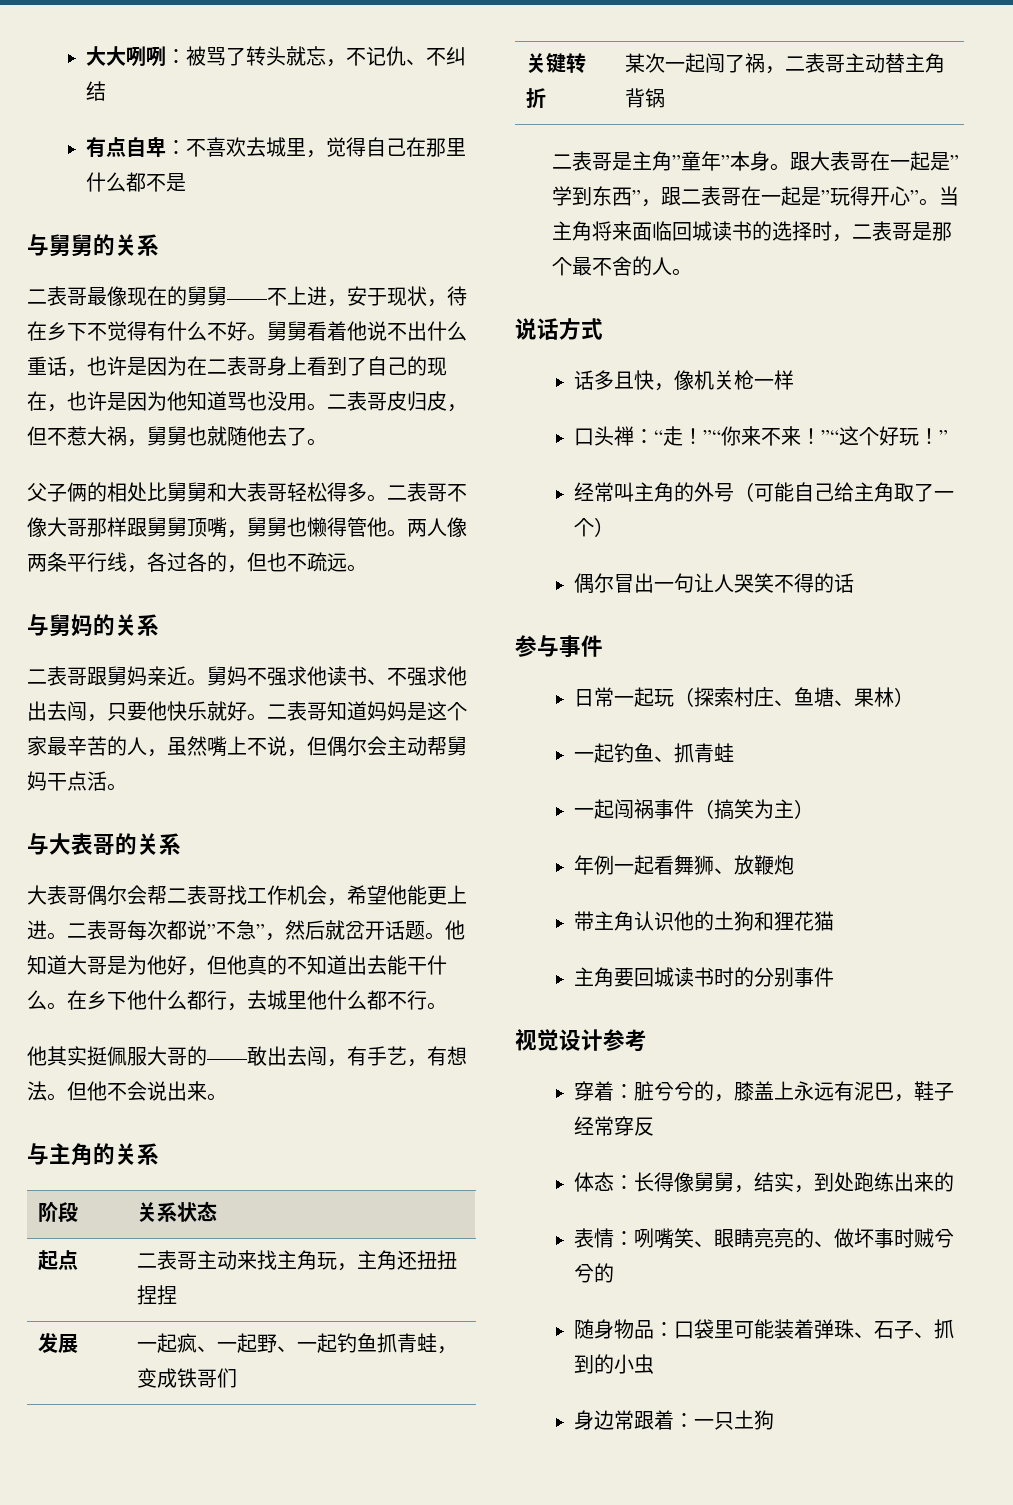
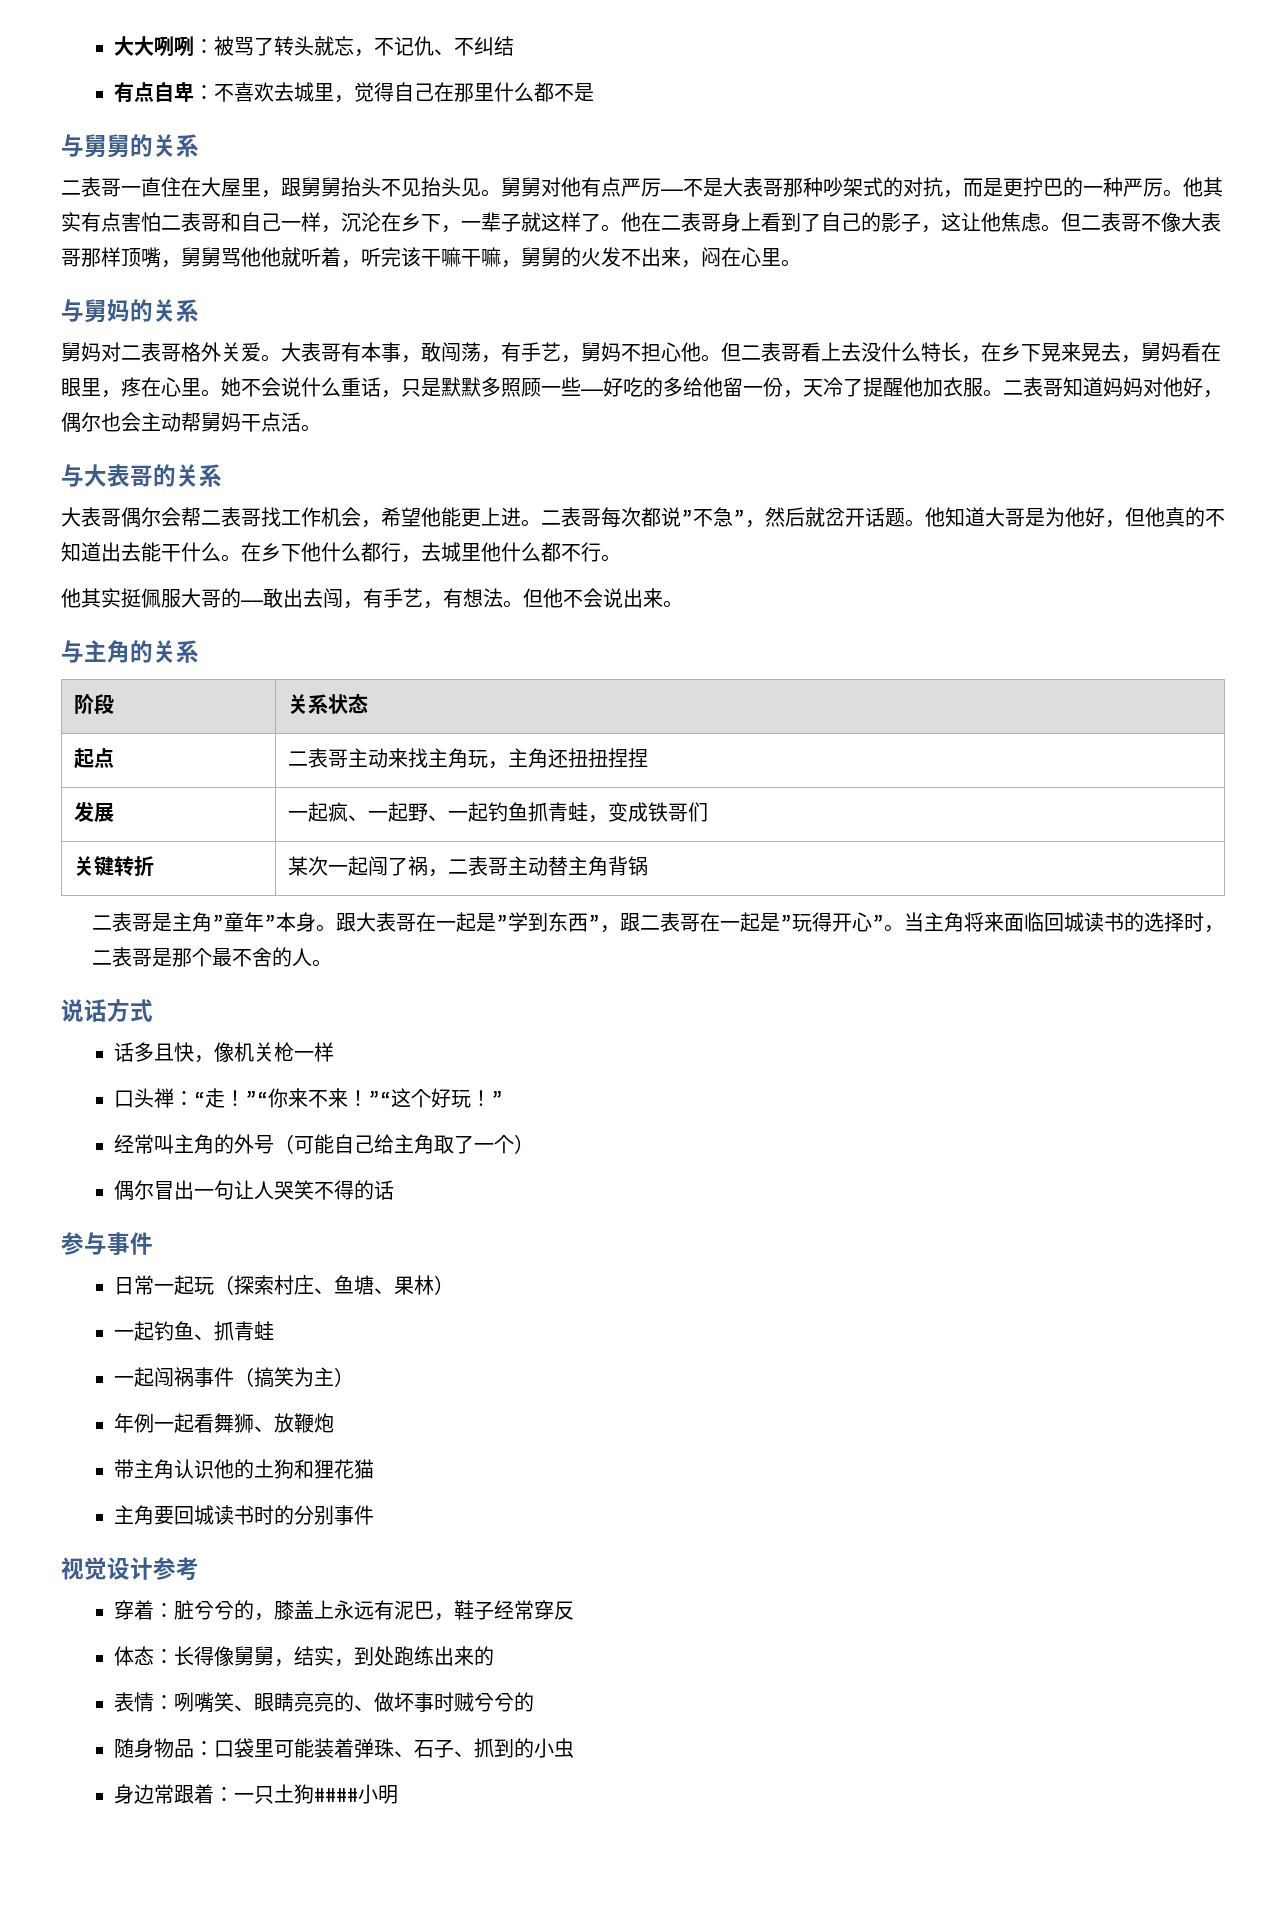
- 二表哥最像现在的舅舅——不上进，安于现状，待在乡下不觉得有什么不好。舅舅看着他说不出什么重话，也许是因为在二表哥身上看到了自己的现在，也许是因为他知道骂也没用。二表哥皮归皮，但不惹大祸，舅舅也就随他去了。
- 父子俩的相处比舅舅和大表哥轻松得多。二表哥不像大哥那样跟舅舅顶嘴，舅舅也懒得管他。两人像两条平行线，各过各的，但也不疏远。
+ 二表哥一直住在大屋里，跟舅舅抬头不见抬头见。舅舅对他有点严厉——不是大表哥那种吵架式的对抗，而是更拧巴的一种严厉。他其实有点害怕二表哥和自己一样，沉沦在乡下，一辈子就这样了。他在二表哥身上看到了自己的影子，这让他焦虑。但二表哥不像大表哥那样顶嘴，舅舅骂他他就听着，听完该干嘛干嘛，舅舅的火发不出来，闷在心里。
  与舅妈的关系
- 二表哥跟舅妈亲近。舅妈不强求他读书、不强求他出去闯，只要他快乐就好。二表哥知道妈妈是这个家最辛苦的人，虽然嘴上不说，但偶尔会主动帮舅妈干点活。
+ 舅妈对二表哥格外关爱。大表哥有本事，敢闯荡，有手艺，舅妈不担心他。但二表哥看上去没什么特长，在乡下晃来晃去，舅妈看在眼里，疼在心里。她不会说什么重话，只是默默多照顾一些——好吃的多给他留一份，天冷了提醒他加衣服。二表哥知道妈妈对他好，偶尔也会主动帮舅妈干点活。
- 身边常跟着：一只土狗
+ 身边常跟着：一只土狗####小明

